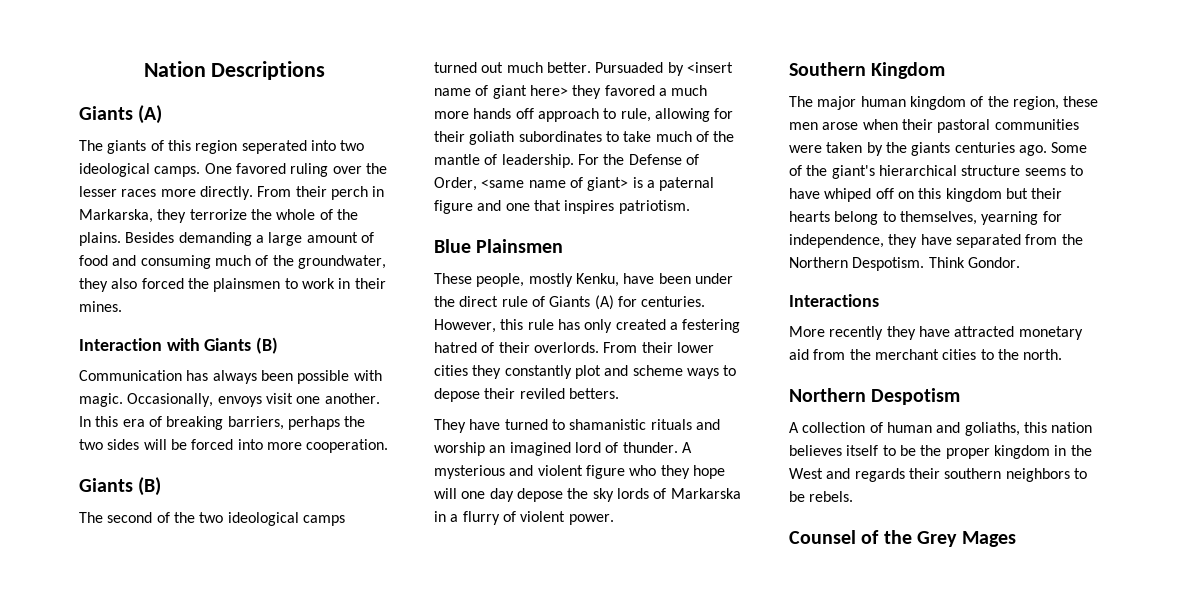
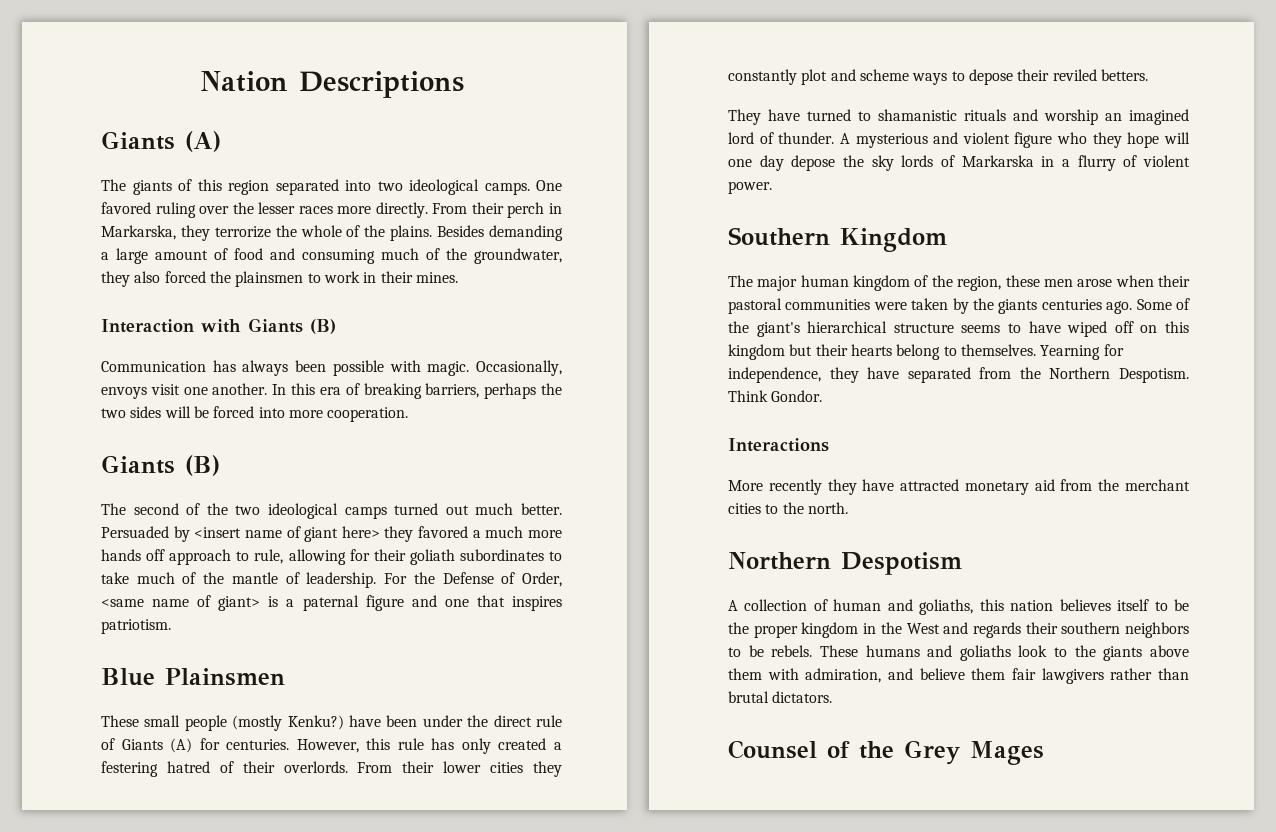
- The giants of this region seperated into two ideological camps.
+ The giants of this region separated into two ideological camps.
- Pursuaded by <insert name of giant here> they favored a much more hands off approach to rule, allowing for their goliath subordinates to take much of the mantle of leadership.
+ Persuaded by <insert name of giant here> they favored a much more hands off approach to rule, allowing for their goliath subordinates to take much of the mantle of leadership.
- These people, mostly Kenku, have been under the direct rule of Giants (A) for centuries.
+ These small people (mostly Kenku?) have been under the direct rule of Giants (A) for centuries.
- Some of the giant's hierarchical structure seems to have whiped off on this kingdom but their hearts belong to themselves, yearning for independence, they have separated from the Northern Despotism.
+ Some of the giant's hierarchical structure seems to have wiped off on this kingdom but their hearts belong to themselves. Yearning for independence, they have separated from the Northern Despotism.
+ These humans and goliaths look to the giants above them with admiration, and believe them fair lawgivers rather than brutal dictators.

